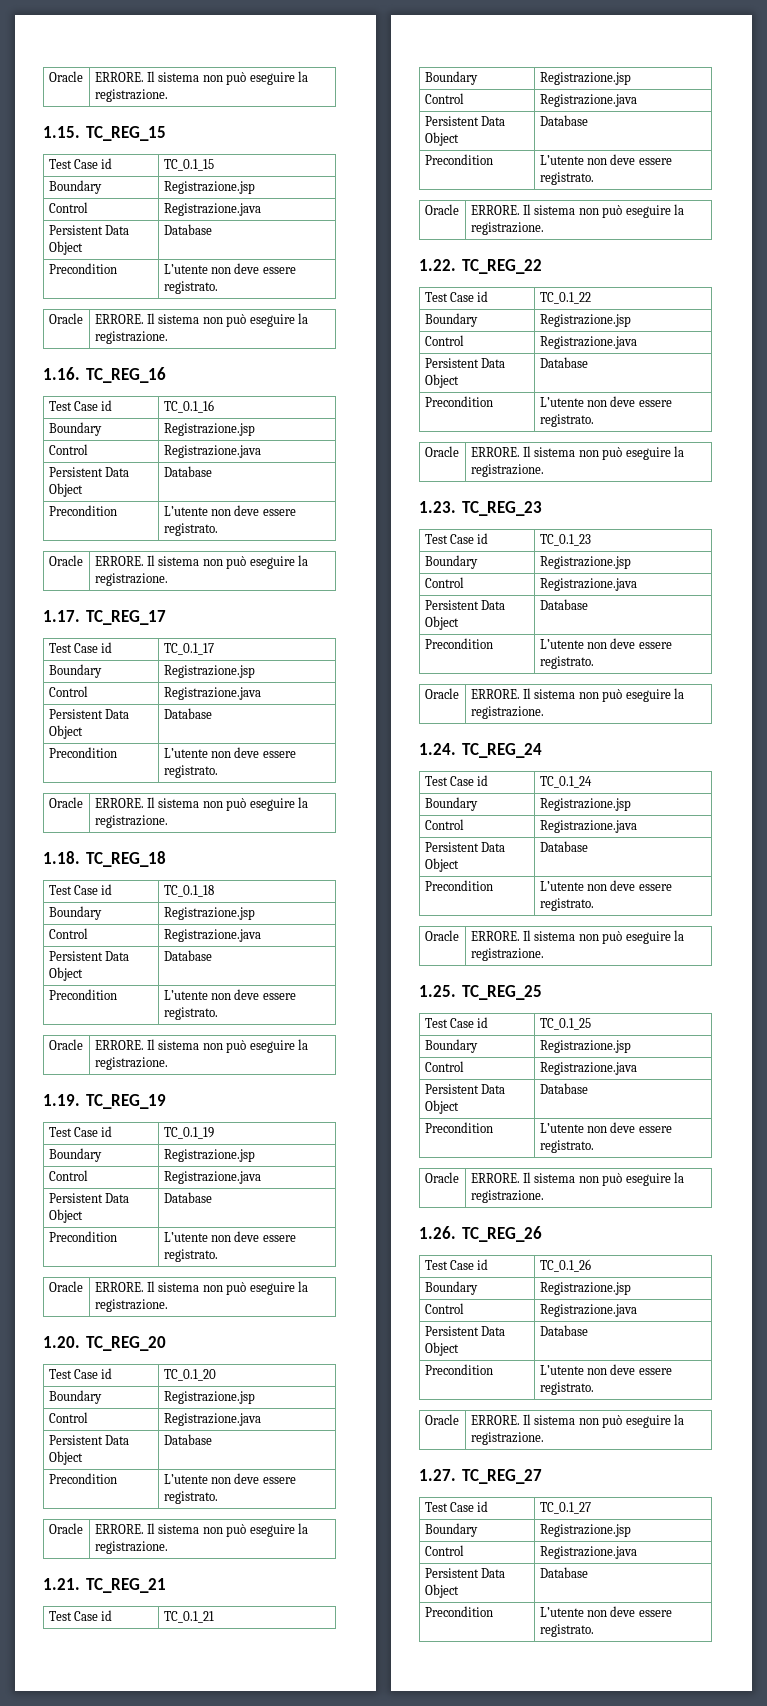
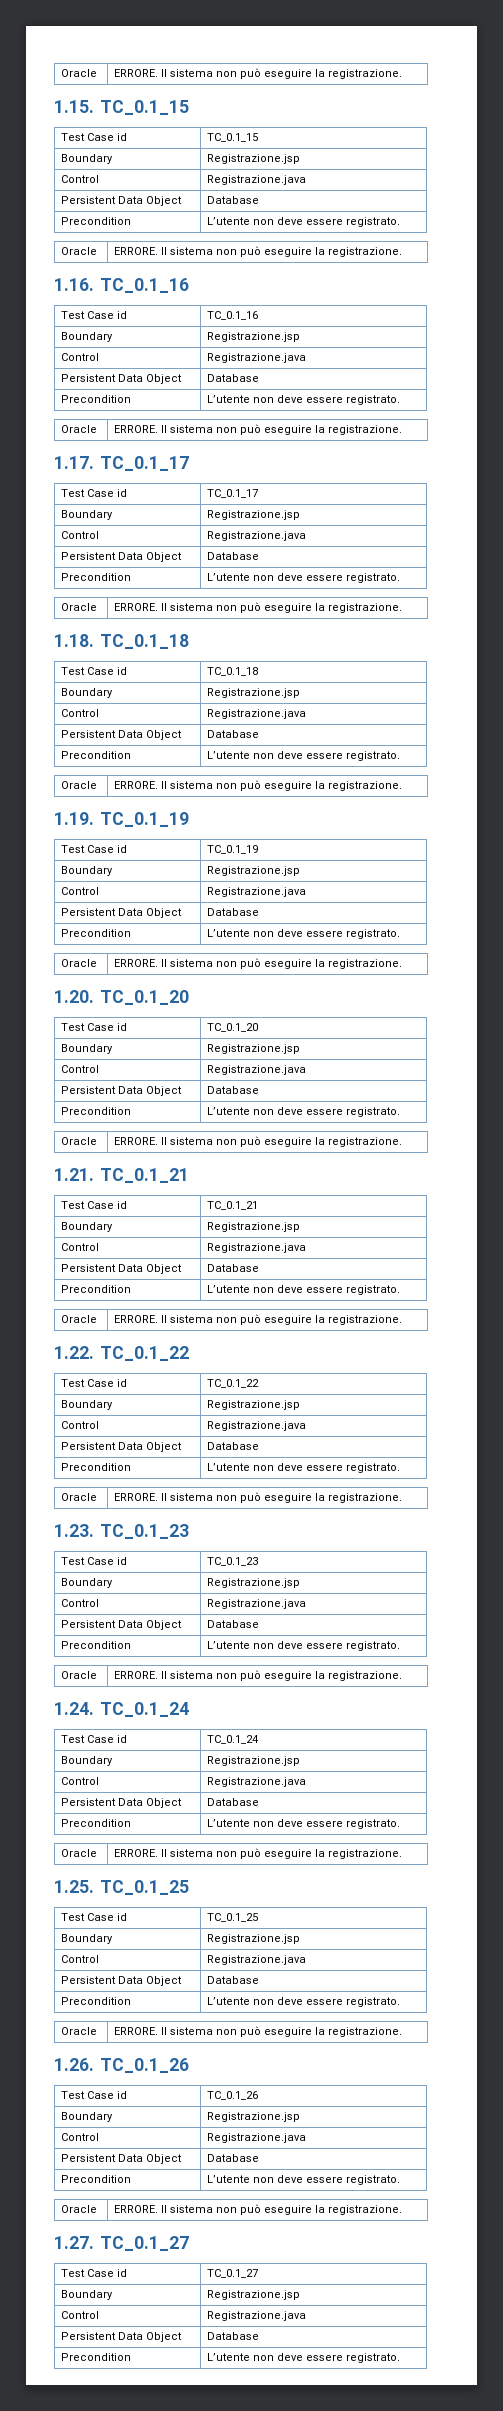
- 1.15. TC_REG_15
+ 1.15. TC_0.1_15
- 1.16. TC_REG_16
+ 1.16. TC_0.1_16
- 1.17. TC_REG_17
+ 1.17. TC_0.1_17
- 1.18. TC_REG_18
+ 1.18. TC_0.1_18
- 1.19. TC_REG_19
+ 1.19. TC_0.1_19
- 1.20. TC_REG_20
+ 1.20. TC_0.1_20
- 1.21. TC_REG_21
+ 1.21. TC_0.1_21
- 1.22. TC_REG_22
+ 1.22. TC_0.1_22
- 1.23. TC_REG_23
+ 1.23. TC_0.1_23
- 1.24. TC_REG_24
+ 1.24. TC_0.1_24
- 1.25. TC_REG_25
+ 1.25. TC_0.1_25
- 1.26. TC_REG_26
+ 1.26. TC_0.1_26
- 1.27. TC_REG_27
+ 1.27. TC_0.1_27

